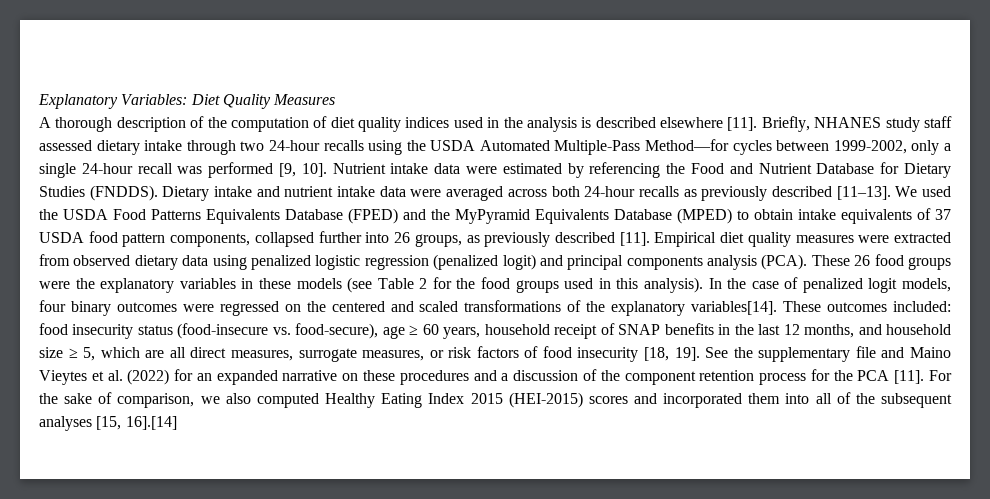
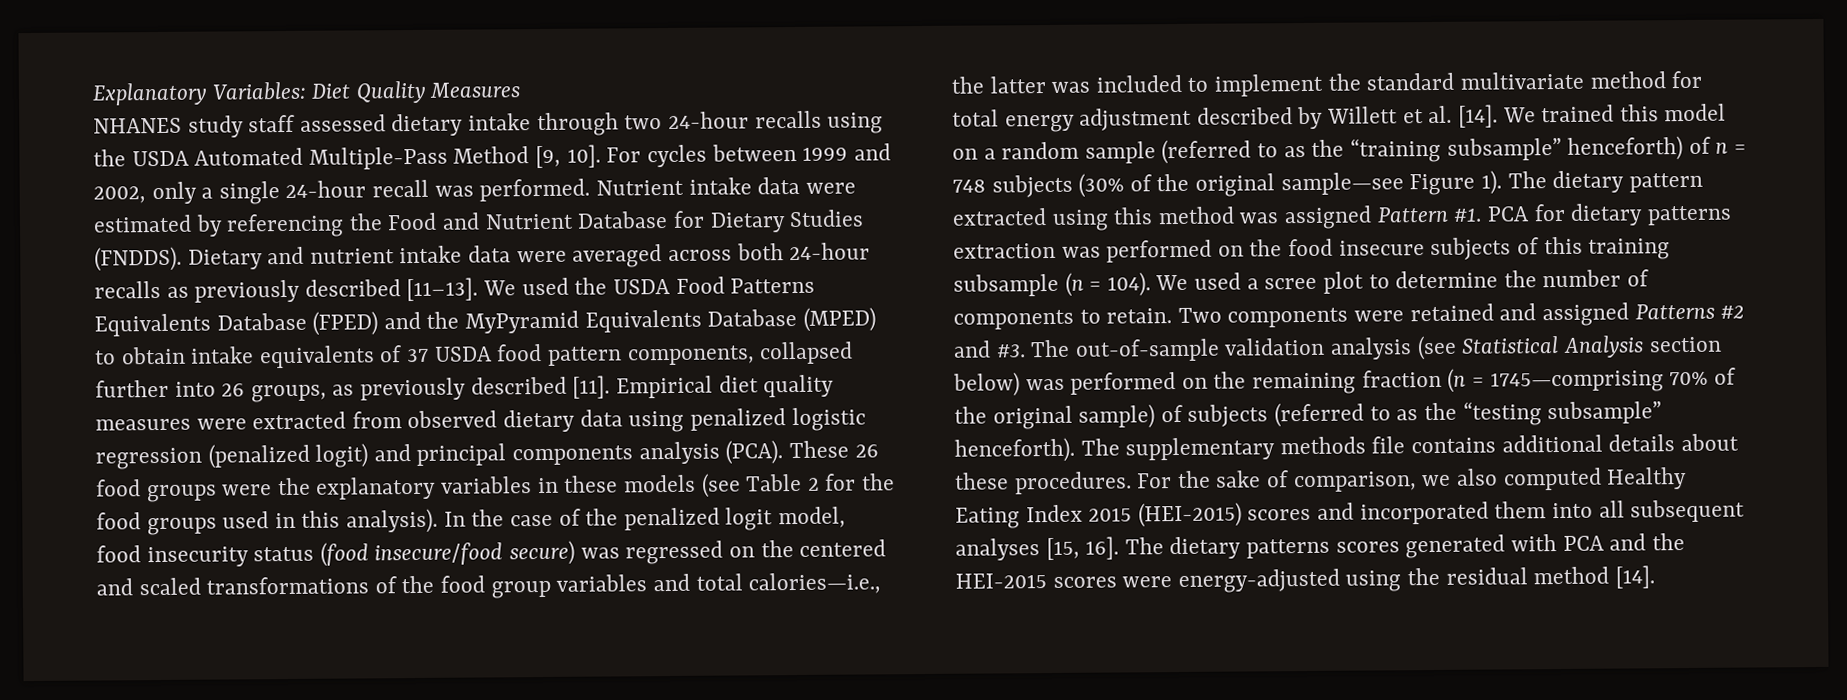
- A thorough description of the computation of diet quality indices used in the analysis is described elsewhere [11]. Briefly, NHANES study staff assessed dietary intake through two 24-hour recalls using the USDA Automated Multiple-Pass Method—for cycles between 1999-2002, only a single 24-hour recall was performed [9, 10].
+ NHANES study staff assessed dietary intake through two 24-hour recalls using the USDA Automated Multiple-Pass Method [9, 10]. For cycles between 1999 and 2002, only a single 24-hour recall was performed.
- Dietary intake and nutrient intake data were averaged across both 24-hour recalls as previously described [11–13].
+ Dietary and nutrient intake data were averaged across both 24-hour recalls as previously described [11–13].
- In the case of penalized logit models, four binary outcomes were regressed on the centered and scaled transformations of the explanatory variables[14]. These outcomes included: food insecurity status (food-insecure vs. food-secure), age ≥ 60 years, household receipt of SNAP benefits in the last 12 months, and household size ≥ 5, which are all direct measures, surrogate measures, or risk factors of food insecurity [18, 19]. See the supplementary file and Maino Vieytes et al. (2022) for an expanded narrative on these procedures and a discussion of the component retention process for the PCA [11].
+ In the case of the penalized logit model, food insecurity status (food insecure/food secure) was regressed on the centered and scaled transformations of the food group variables and total calories—i.e., the latter was included to implement the standard multivariate method for total energy adjustment described by Willett et al. [14]. We trained this model on a random sample (referred to as the “training subsample” henceforth) of n = 748 subjects (30% of the original sample—see Figure 1). The dietary pattern extracted using this method was assigned Pattern #1. PCA for dietary patterns extraction was performed on the food insecure subjects of this training subsample (n = 104). We used a scree plot to determine the number of components to retain. Two components were retained and assigned Patterns #2 and #3. The out-of-sample validation analysis (see Statistical Analysis section below) was performed on the remaining fraction (n = 1745—comprising 70% of the original sample) of subjects (referred to as the “testing subsample” henceforth). The supplementary methods file contains additional details about these procedures.
- For the sake of comparison, we also computed Healthy Eating Index 2015 (HEI-2015) scores and incorporated them into all of the subsequent analyses [15, 16].[14]
+ For the sake of comparison, we also computed Healthy Eating Index 2015 (HEI-2015) scores and incorporated them into all subsequent analyses [15, 16]. The dietary patterns scores generated with PCA and the HEI-2015 scores were energy-adjusted using the residual method [14].

